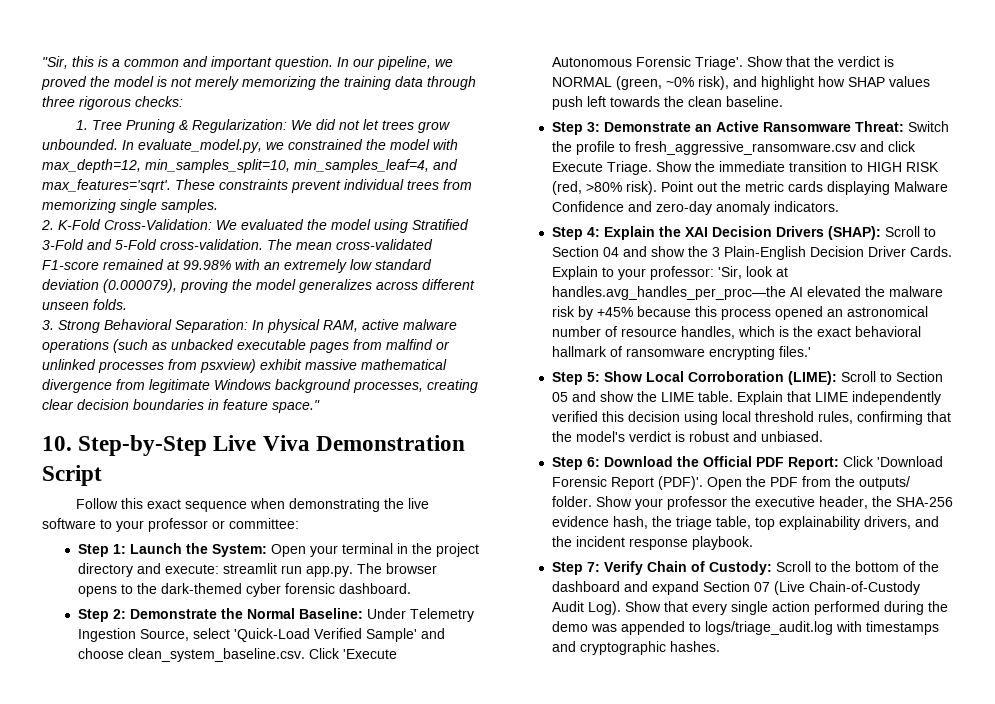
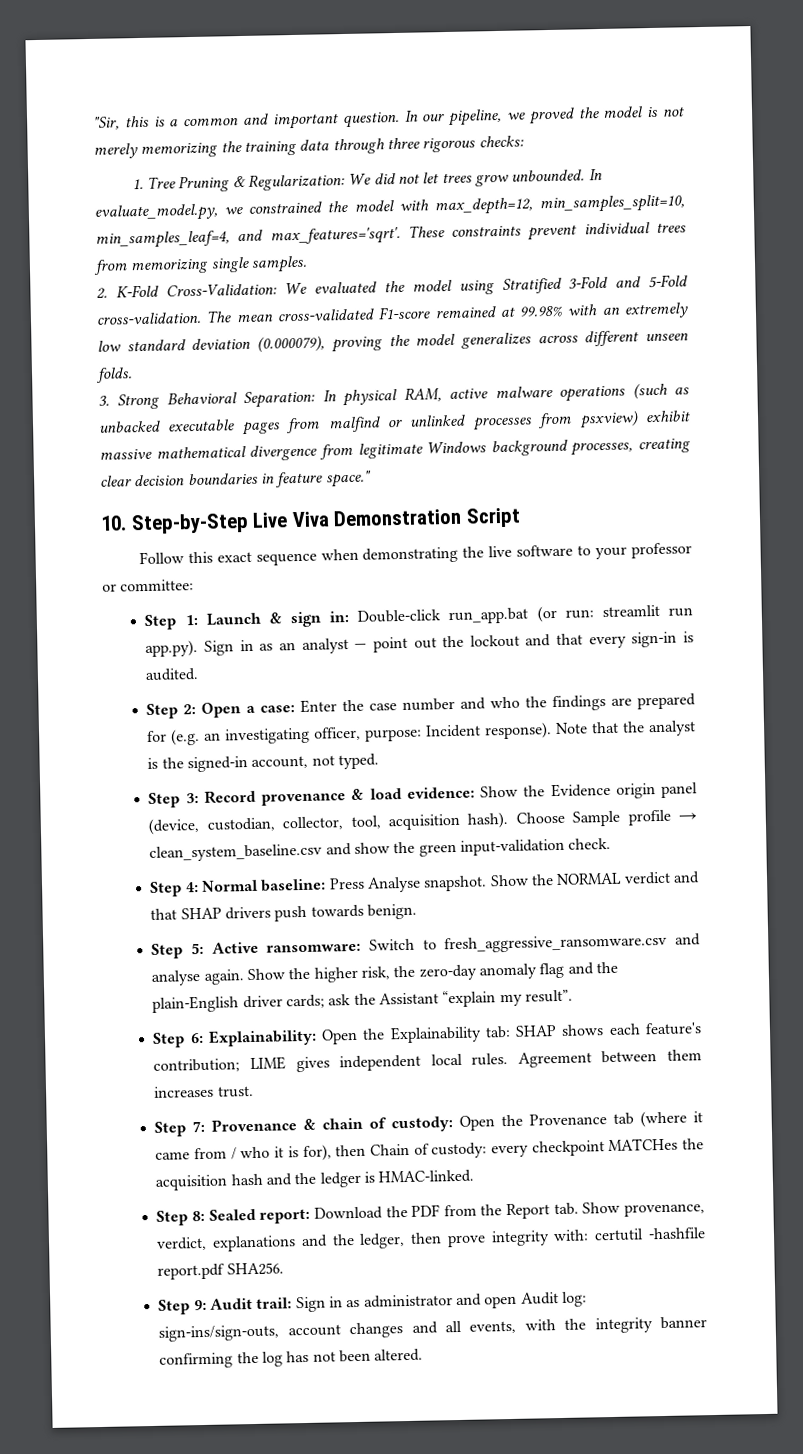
- Step 1: Launch the System: Open your terminal in the project directory and execute: streamlit run app.py. The browser opens to the dark-themed cyber forensic dashboard.
- Step 2: Demonstrate the Normal Baseline: Under Telemetry Ingestion Source, select 'Quick-Load Verified Sample' and choose clean_system_baseline.csv. Click 'Execute Autonomous Forensic Triage'. Show that the verdict is NORMAL (green, ~0% risk), and highlight how SHAP values push left towards the clean baseline.
- Step 3: Demonstrate an Active Ransomware Threat: Switch the profile to fresh_aggressive_ransomware.csv and click Execute Triage. Show the immediate transition to HIGH RISK (red, >80% risk). Point out the metric cards displaying Malware Confidence and zero-day anomaly indicators.
- Step 4: Explain the XAI Decision Drivers (SHAP): Scroll to Section 04 and show the 3 Plain-English Decision Driver Cards. Explain to your professor: 'Sir, look at handles.avg_handles_per_proc—the AI elevated the malware risk by +45% because this process opened an astronomical number of resource handles, which is the exact behavioral hallmark of ransomware encrypting files.'
- Step 5: Show Local Corroboration (LIME): Scroll to Section 05 and show the LIME table. Explain that LIME independently verified this decision using local threshold rules, confirming that the model's verdict is robust and unbiased.
- Step 6: Download the Official PDF Report: Click 'Download Forensic Report (PDF)'. Open the PDF from the outputs/ folder. Show your professor the executive header, the SHA-256 evidence hash, the triage table, top explainability drivers, and the incident response playbook.
- Step 7: Verify Chain of Custody: Scroll to the bottom of the dashboard and expand Section 07 (Live Chain-of-Custody Audit Log). Show that every single action performed during the demo was appended to logs/triage_audit.log with timestamps and cryptographic hashes.
+ Step 1: Launch & sign in: Double-click run_app.bat (or run: streamlit run app.py). Sign in as an analyst — point out the lockout and that every sign-in is audited.
+ Step 2: Open a case: Enter the case number and who the findings are prepared for (e.g. an investigating officer, purpose: Incident response). Note that the analyst is the signed-in account, not typed.
+ Step 3: Record provenance & load evidence: Show the Evidence origin panel (device, custodian, collector, tool, acquisition hash). Choose Sample profile → clean_system_baseline.csv and show the green input-validation check.
+ Step 4: Normal baseline: Press Analyse snapshot. Show the NORMAL verdict and that SHAP drivers push towards benign.
+ Step 5: Active ransomware: Switch to fresh_aggressive_ransomware.csv and analyse again. Show the higher risk, the zero-day anomaly flag and the plain-English driver cards; ask the Assistant “explain my result”.
+ Step 6: Explainability: Open the Explainability tab: SHAP shows each feature's contribution; LIME gives independent local rules. Agreement between them increases trust.
+ Step 7: Provenance & chain of custody: Open the Provenance tab (where it came from / who it is for), then Chain of custody: every checkpoint MATCHes the acquisition hash and the ledger is HMAC-linked.
+ Step 8: Sealed report: Download the PDF from the Report tab. Show provenance, verdict, explanations and the ledger, then prove integrity with: certutil -hashfile report.pdf SHA256.
+ Step 9: Audit trail: Sign in as administrator and open Audit log: sign-ins/sign-outs, account changes and all events, with the integrity banner confirming the log has not been altered.

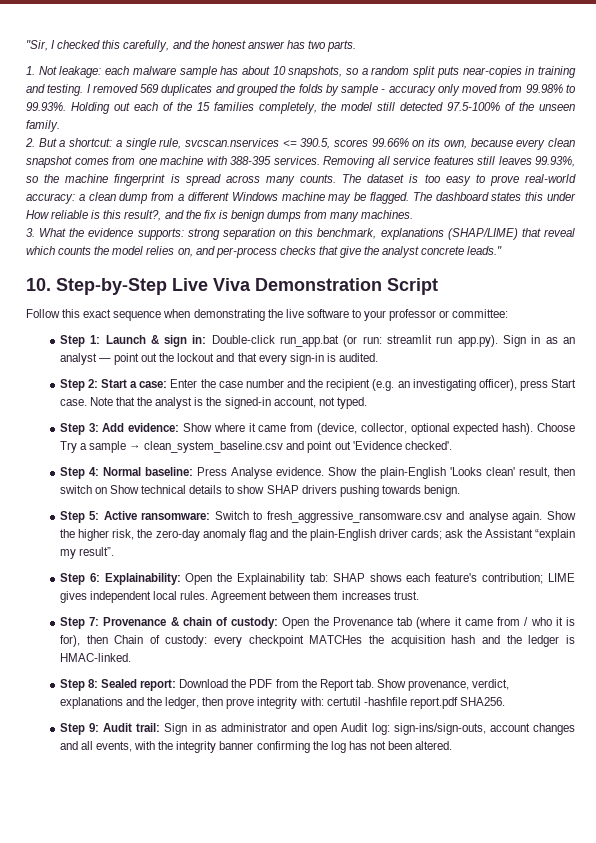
- "Sir, this is a common and important question. In our pipeline, we proved the model is not merely memorizing the training data through three rigorous checks:
- 1. Tree Pruning & Regularization: We did not let trees grow unbounded. In evaluate_model.py, we constrained the model with max_depth=12, min_samples_split=10, min_samples_leaf=4, and max_features='sqrt'. These constraints prevent individual trees from memorizing single samples.
- 2. K-Fold Cross-Validation: We evaluated the model using Stratified 3-Fold and 5-Fold cross-validation. The mean cross-validated F1-score remained at 99.98% with an extremely low standard deviation (0.000079), proving the model generalizes across different unseen folds.
- 3. Strong Behavioral Separation: In physical RAM, active malware operations (such as unbacked executable pages from malfind or unlinked processes from psxview) exhibit massive mathematical divergence from legitimate Windows background processes, creating clear decision boundaries in feature space."
+ "Sir, I checked this carefully, and the honest answer has two parts.
+ 1. Not leakage: each malware sample has about 10 snapshots, so a random split puts near-copies in training and testing. I removed 569 duplicates and grouped the folds by sample - accuracy only moved from 99.98% to 99.93%. Holding out each of the 15 families completely, the model still detected 97.5-100% of the unseen family.
+ 2. But a shortcut: a single rule, svcscan.nservices <= 390.5, scores 99.66% on its own, because every clean snapshot comes from one machine with 388-395 services. Removing all service features still leaves 99.93%, so the machine fingerprint is spread across many counts. The dataset is too easy to prove real-world accuracy: a clean dump from a different Windows machine may be flagged. The dashboard states this under How reliable is this result?, and the fix is benign dumps from many machines.
+ 3. What the evidence supports: strong separation on this benchmark, explanations (SHAP/LIME) that reveal which counts the model relies on, and per-process checks that give the analyst concrete leads."
- Step 2: Open a case: Enter the case number and who the findings are prepared for (e.g. an investigating officer, purpose: Incident response).
+ Step 2: Start a case: Enter the case number and the recipient (e.g. an investigating officer), press Start case.
- Step 3: Record provenance & load evidence: Show the Evidence origin panel (device, custodian, collector, tool, acquisition hash). Choose Sample profile → clean_system_baseline.csv and show the green input-validation check.
+ Step 3: Add evidence: Show where it came from (device, collector, optional expected hash). Choose Try a sample → clean_system_baseline.csv and point out 'Evidence checked'.
- Step 4: Normal baseline: Press Analyse snapshot. Show the NORMAL verdict and that SHAP drivers push towards benign.
+ Step 4: Normal baseline: Press Analyse evidence. Show the plain-English 'Looks clean' result, then switch on Show technical details to show SHAP drivers pushing towards benign.

